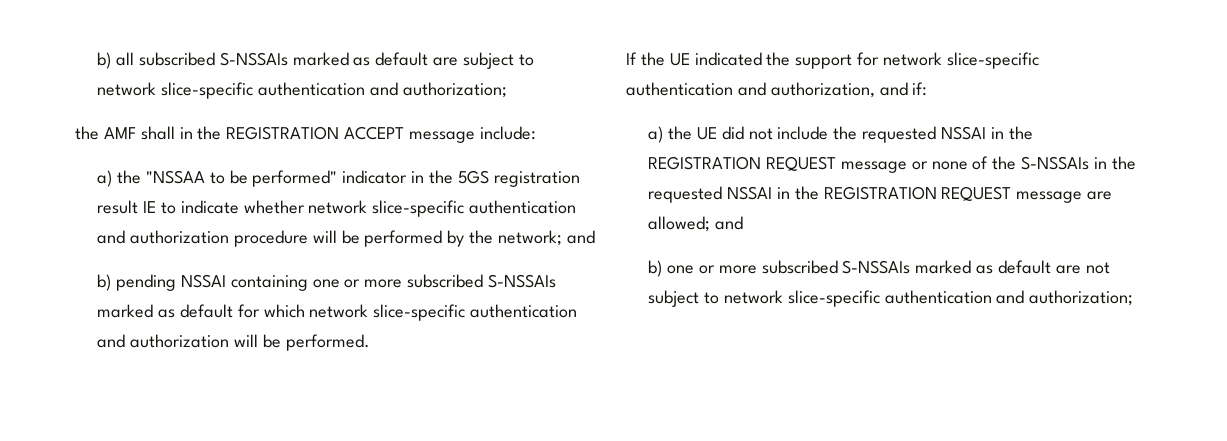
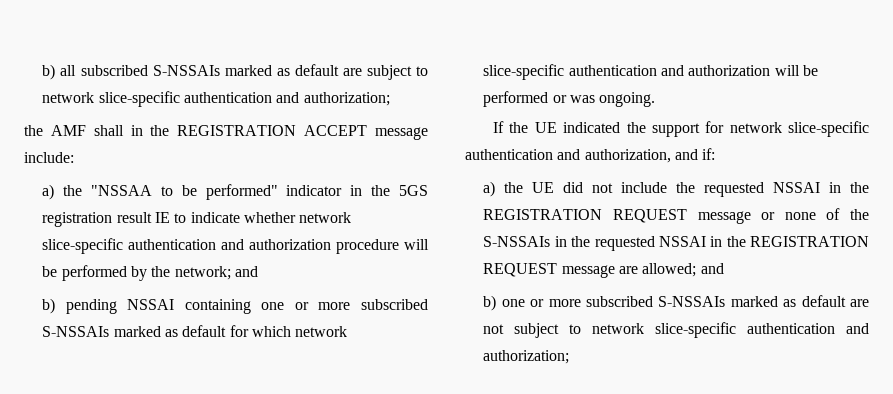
- b) pending NSSAI containing one or more subscribed S-NSSAIs marked as default for which network slice-specific authentication and authorization will be performed.
+ b) pending NSSAI containing one or more subscribed S-NSSAIs marked as default for which network slice-specific authentication and authorization will be performed or was ongoing.

